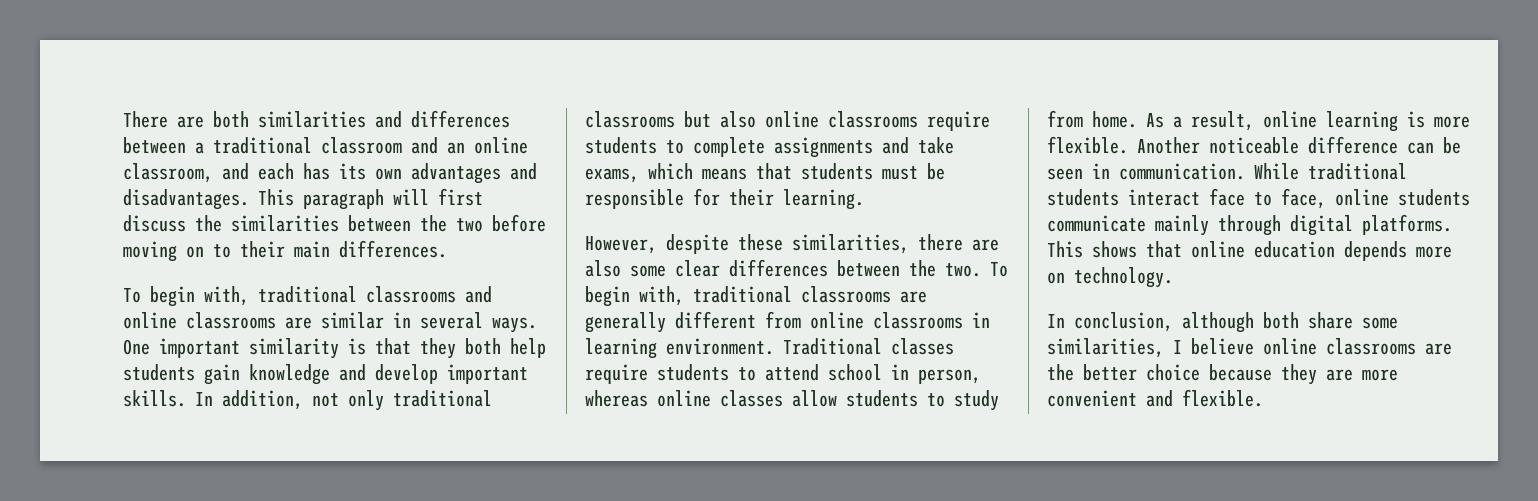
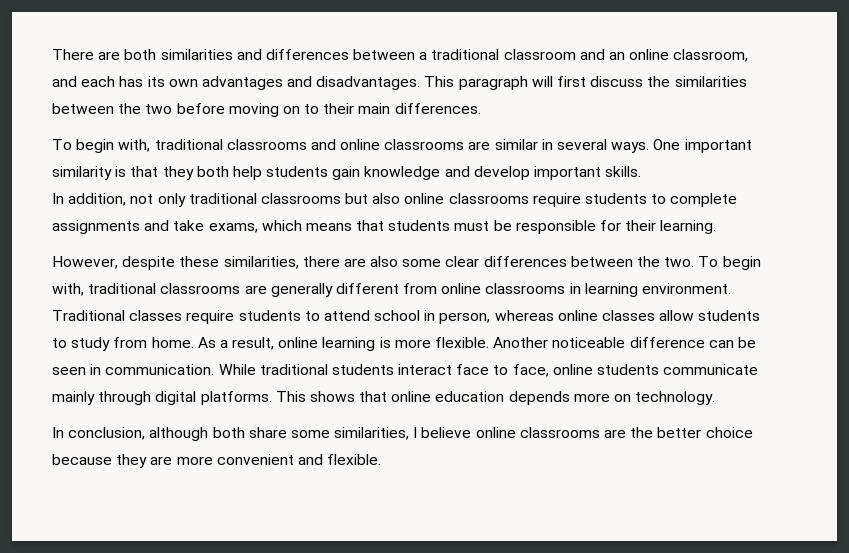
- One important similarity is that they both help students gain knowledge and develop important skills. In addition, not only traditional classrooms but also online classrooms require students to complete assignments and take exams, which means that students must be responsible for their learning.
+ One important similarity is that they both help students gain knowledge and develop important skills.
+ In addition, not only traditional classrooms but also online classrooms require students to complete assignments and take exams, which means that students must be responsible for their learning.

